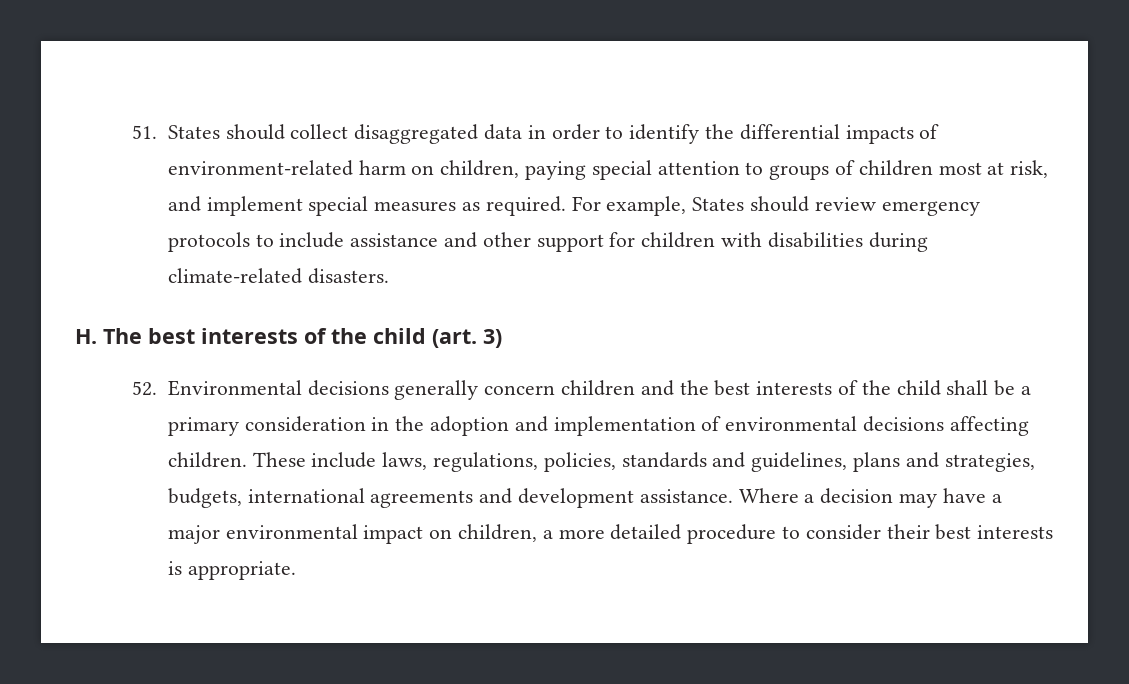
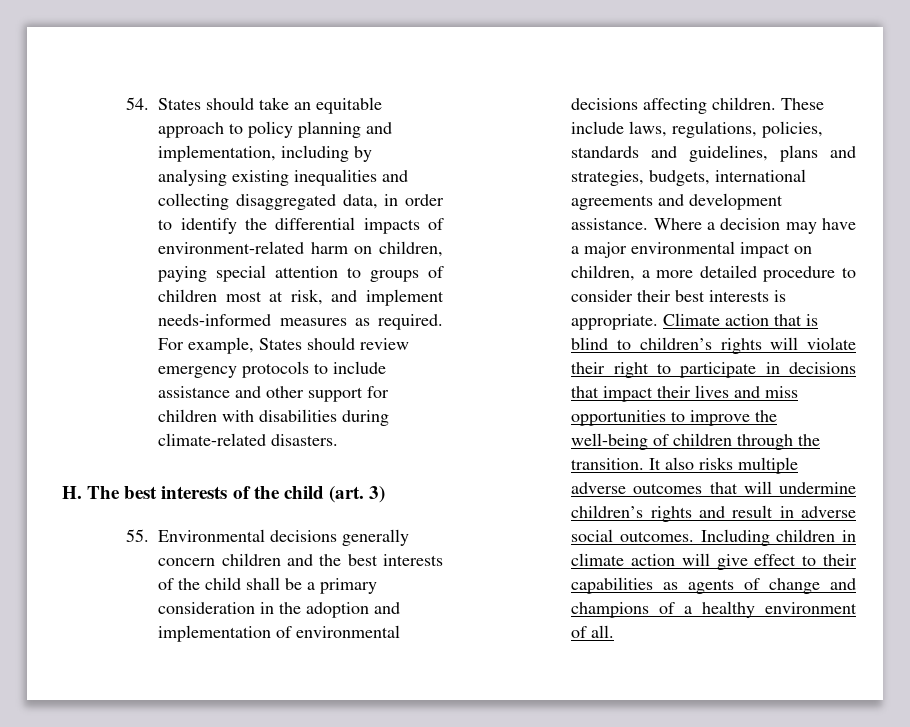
- 51. States should collect disaggregated data in order to identify the differential impacts of environment-related harm on children, paying special attention to groups of children most at risk, and implement special measures as required.
+ 54. States should take an equitable approach to policy planning and implementation, including by analysing existing inequalities and collecting disaggregated data, in order to identify the differential impacts of environment-related harm on children, paying special attention to groups of children most at risk, and implement needs-informed measures as required.
- 52. Environmental decisions generally concern children and the best interests of the child shall be a primary consideration in the adoption and implementation of environmental decisions affecting children.
+ 55. Environmental decisions generally concern children and the best interests of the child shall be a primary consideration in the adoption and implementation of environmental decisions affecting children.
+ Climate action that is blind to children’s rights will violate their right to participate in decisions that impact their lives and miss opportunities to improve the well-being of children through the transition. It also risks multiple adverse outcomes that will undermine children’s rights and result in adverse social outcomes. Including children in climate action will give effect to their capabilities as agents of change and champions of a healthy environment of all.

